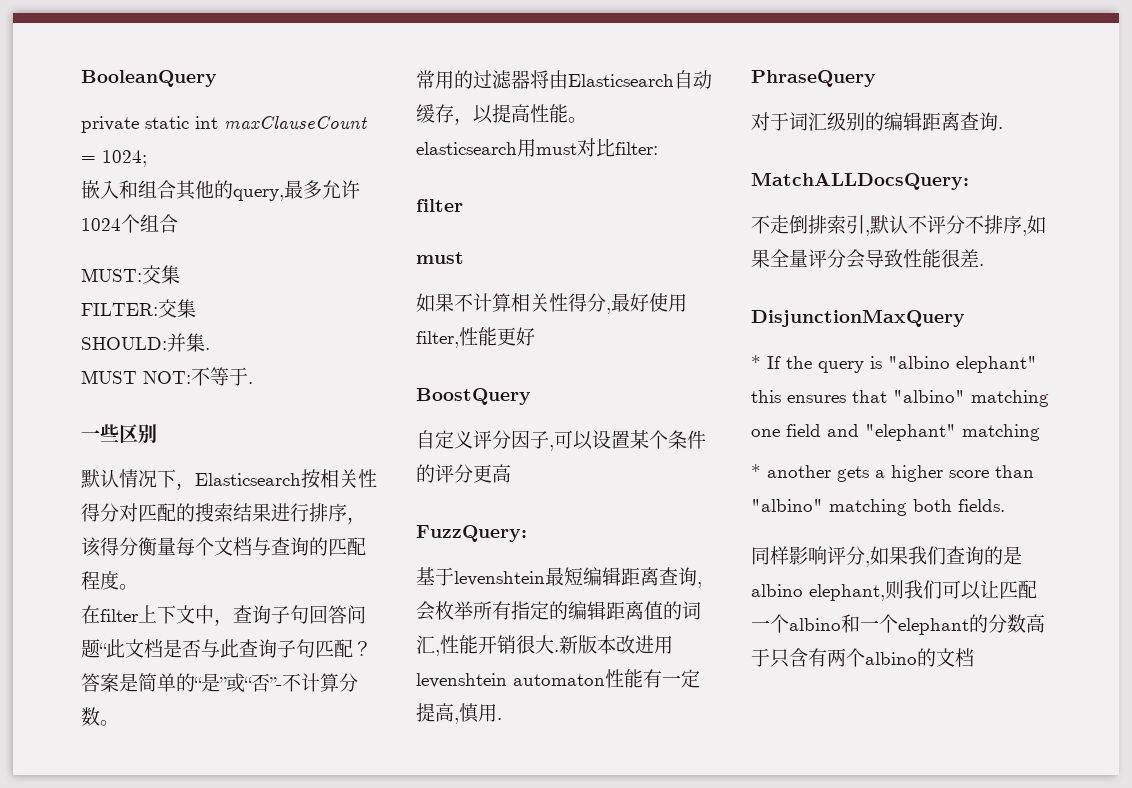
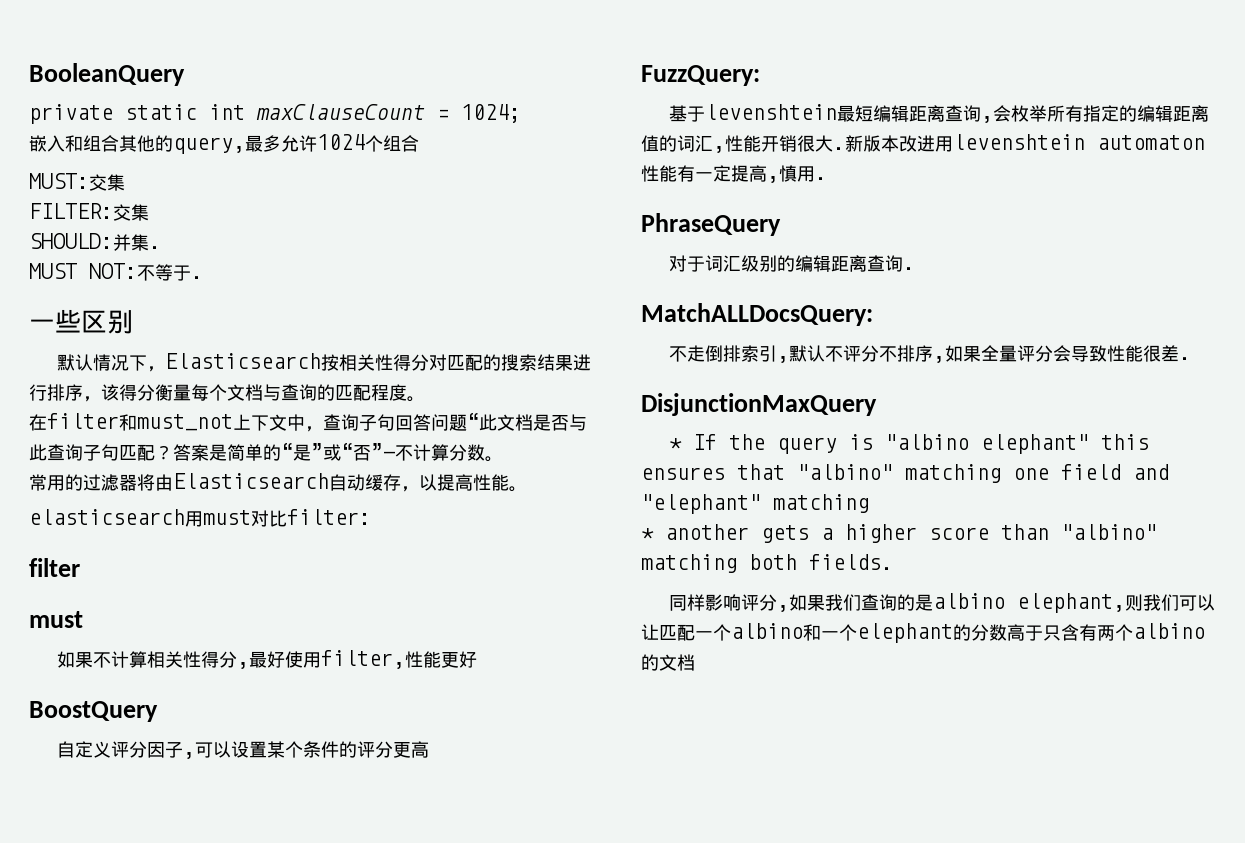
- 在filter上下文中，查询子句回答问题“此文档是否与此查询子句匹配？
+ 在filter和must_not上下文中，查询子句回答问题“此文档是否与此查询子句匹配？

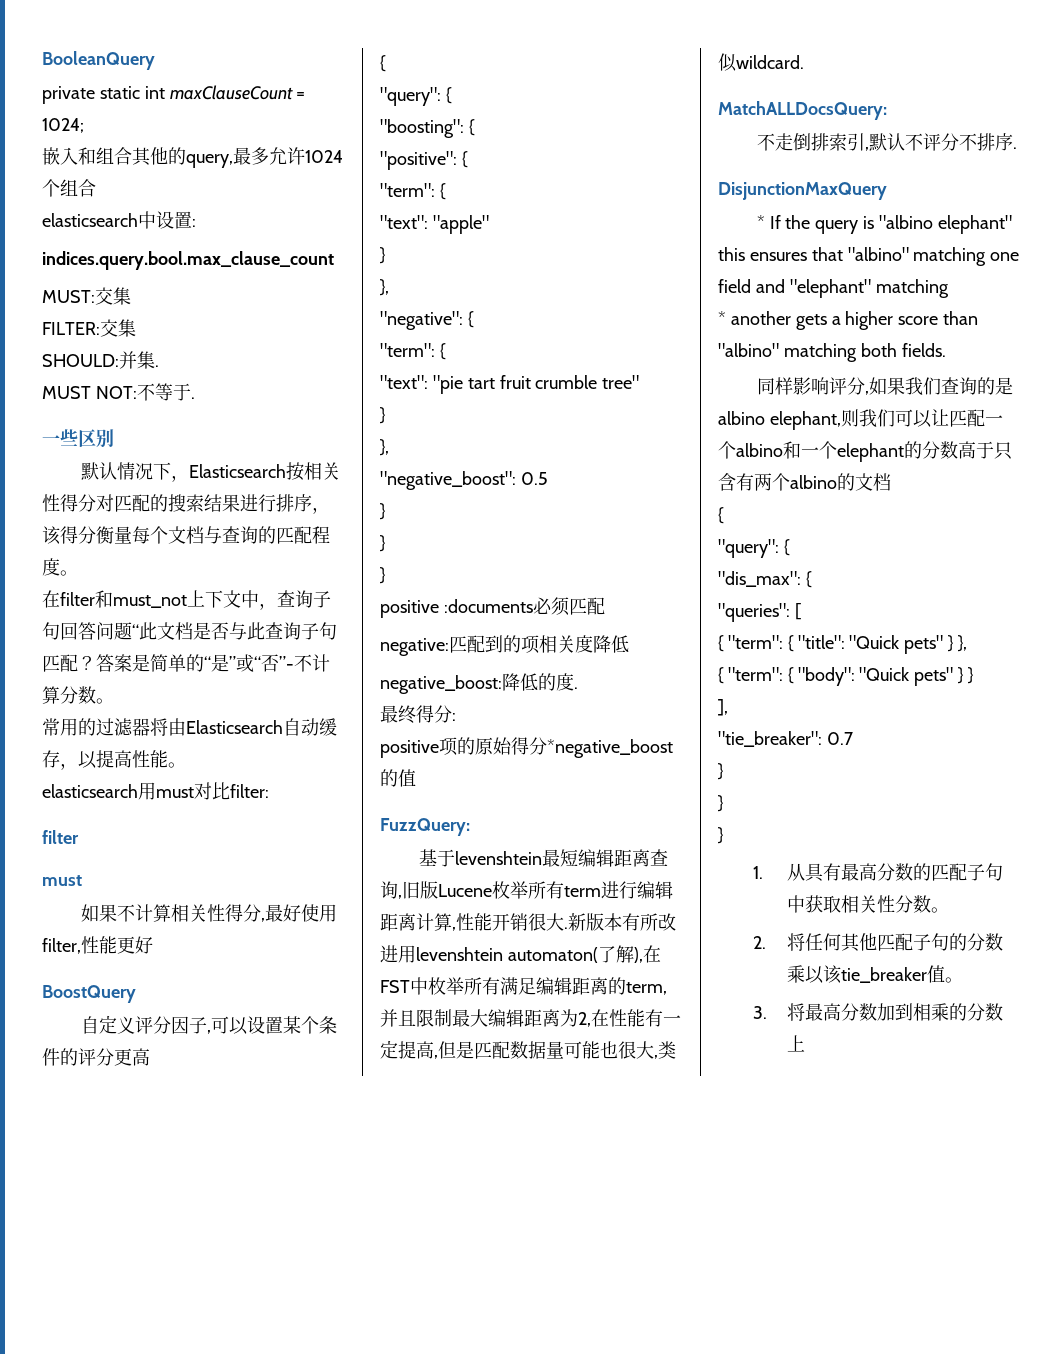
+ elasticsearch中设置:
+ indices.query.bool.max_clause_count
  自定义评分因子,可以设置某个条件的评分更高
+ {
+ "query": {
+ "boosting": {
+ "positive": {
+ "term": {
+ "text": "apple"
+ }
+ },
+ "negative": {
+ "term": {
+ "text": "pie tart fruit crumble tree"
+ }
+ },
+ "negative_boost": 0.5
+ }
+ }
+ }
+ positive :documents必须匹配
+ negative:匹配到的项相关度降低
+ negative_boost:降低的度.
+ 最终得分:
+ positive项的原始得分*negative_boost的值
- 基于levenshtein最短编辑距离查询,会枚举所有指定的编辑距离值的词汇,性能开销很大.
+ 基于levenshtein最短编辑距离查询,旧版Lucene枚举所有term进行编辑距离计算,性能开销很大.
- 新版本改进用levenshtein automaton性能有一定提高,慎用.
- PhraseQuery
- 对于词汇级别的编辑距离查询.
+ 新版本有所改进用levenshtein automaton(了解),在FST中枚举所有满足编辑距离的term,并且限制最大编辑距离为2,在性能有一定提高,但是匹配数据量可能也很大,类似wildcard.
- 不走倒排索引,默认不评分不排序,如果全量评分会导致性能很差.
+ 不走倒排索引,默认不评分不排序.
  同样影响评分,如果我们查询的是albino elephant,则我们可以让匹配一个albino和一个elephant的分数高于只含有两个albino的文档
+ {
+ "query": {
+ "dis_max": {
+ "queries": [
+ { "term": { "title": "Quick pets" } },
+ { "term": { "body": "Quick pets" } }
+ ],
+ "tie_breaker": 0.7
+ }
+ }
+ }
+ 1.从具有最高分数的匹配子句中获取相关性分数。
+ 2.将任何其他匹配子句的分数乘以该tie_breaker值。
+ 3.将最高分数加到相乘的分数上

